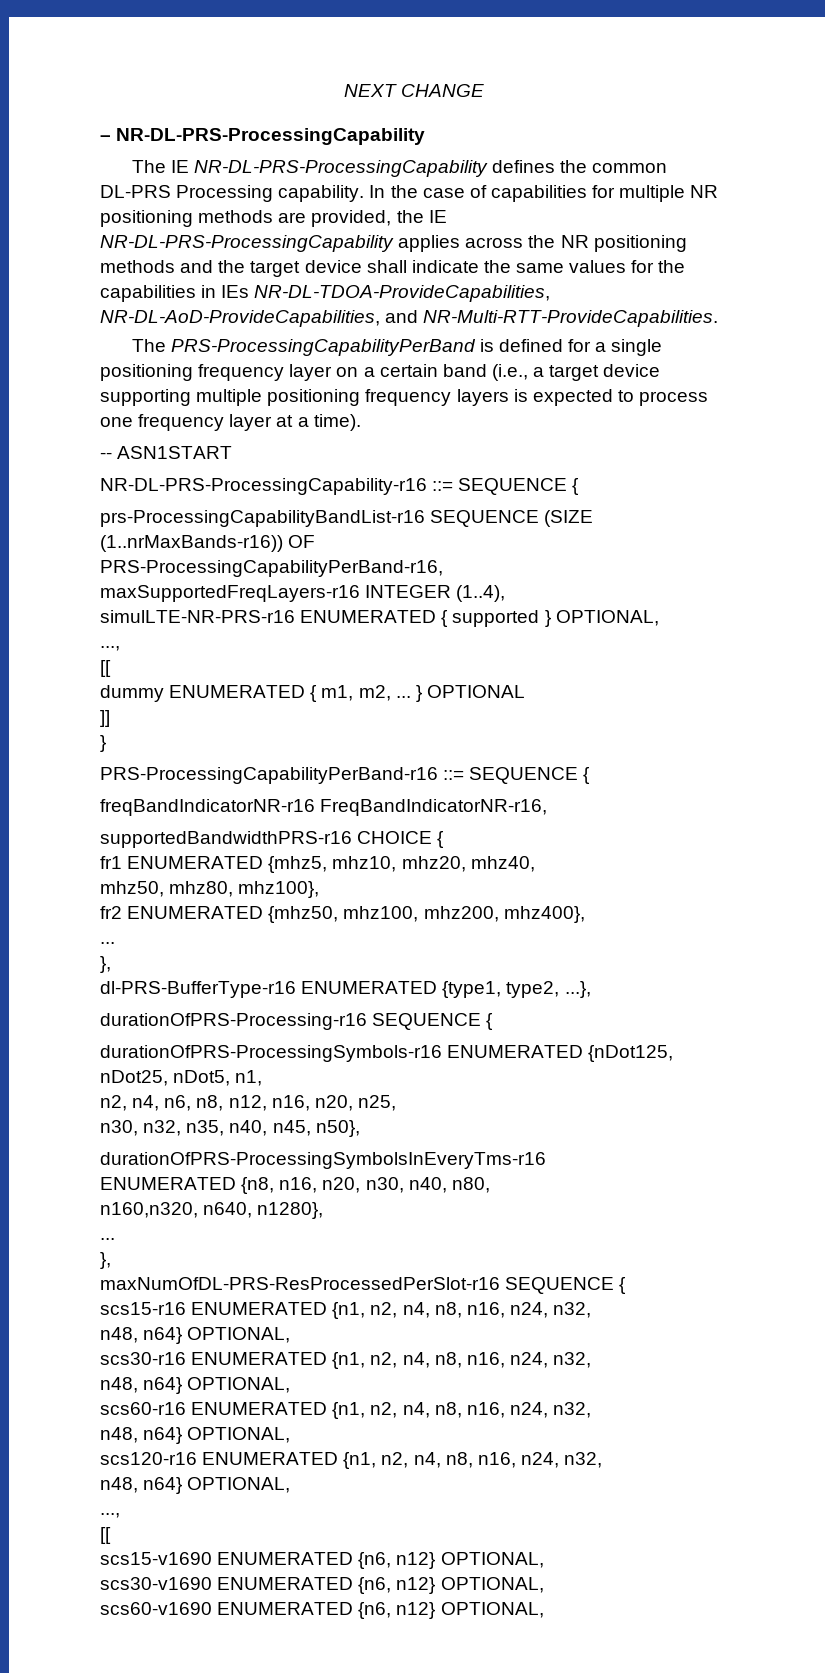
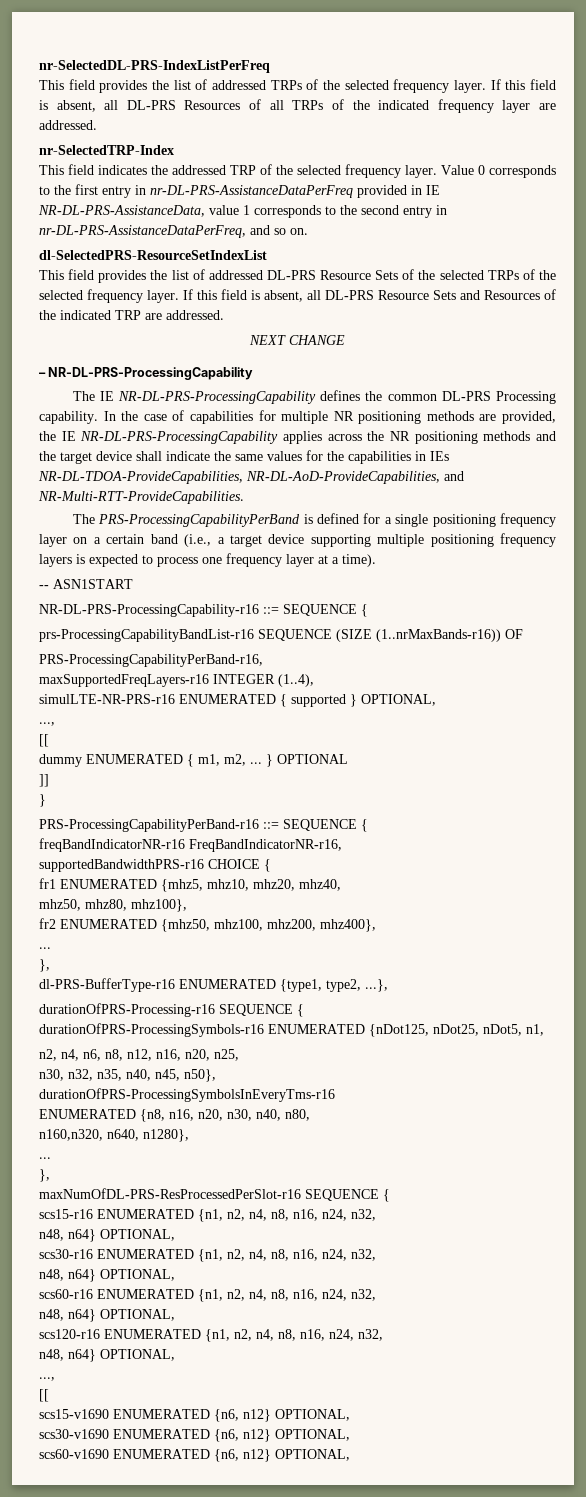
+ nr-SelectedDL-PRS-IndexListPerFreq
+ This field provides the list of addressed TRPs of the selected frequency layer. If this field is absent, all DL-PRS Resources of all TRPs of the indicated frequency layer are addressed.
+ nr-SelectedTRP-Index
+ This field indicates the addressed TRP of the selected frequency layer. Value 0 corresponds to the first entry in nr-DL-PRS-AssistanceDataPerFreq provided in IE NR-DL-PRS-AssistanceData, value 1 corresponds to the second entry in nr-DL-PRS-AssistanceDataPerFreq, and so on.
+ dl-SelectedPRS-ResourceSetIndexList
+ This field provides the list of addressed DL-PRS Resource Sets of the selected TRPs of the selected frequency layer. If this field is absent, all DL-PRS Resource Sets and Resources of the indicated TRP are addressed.

